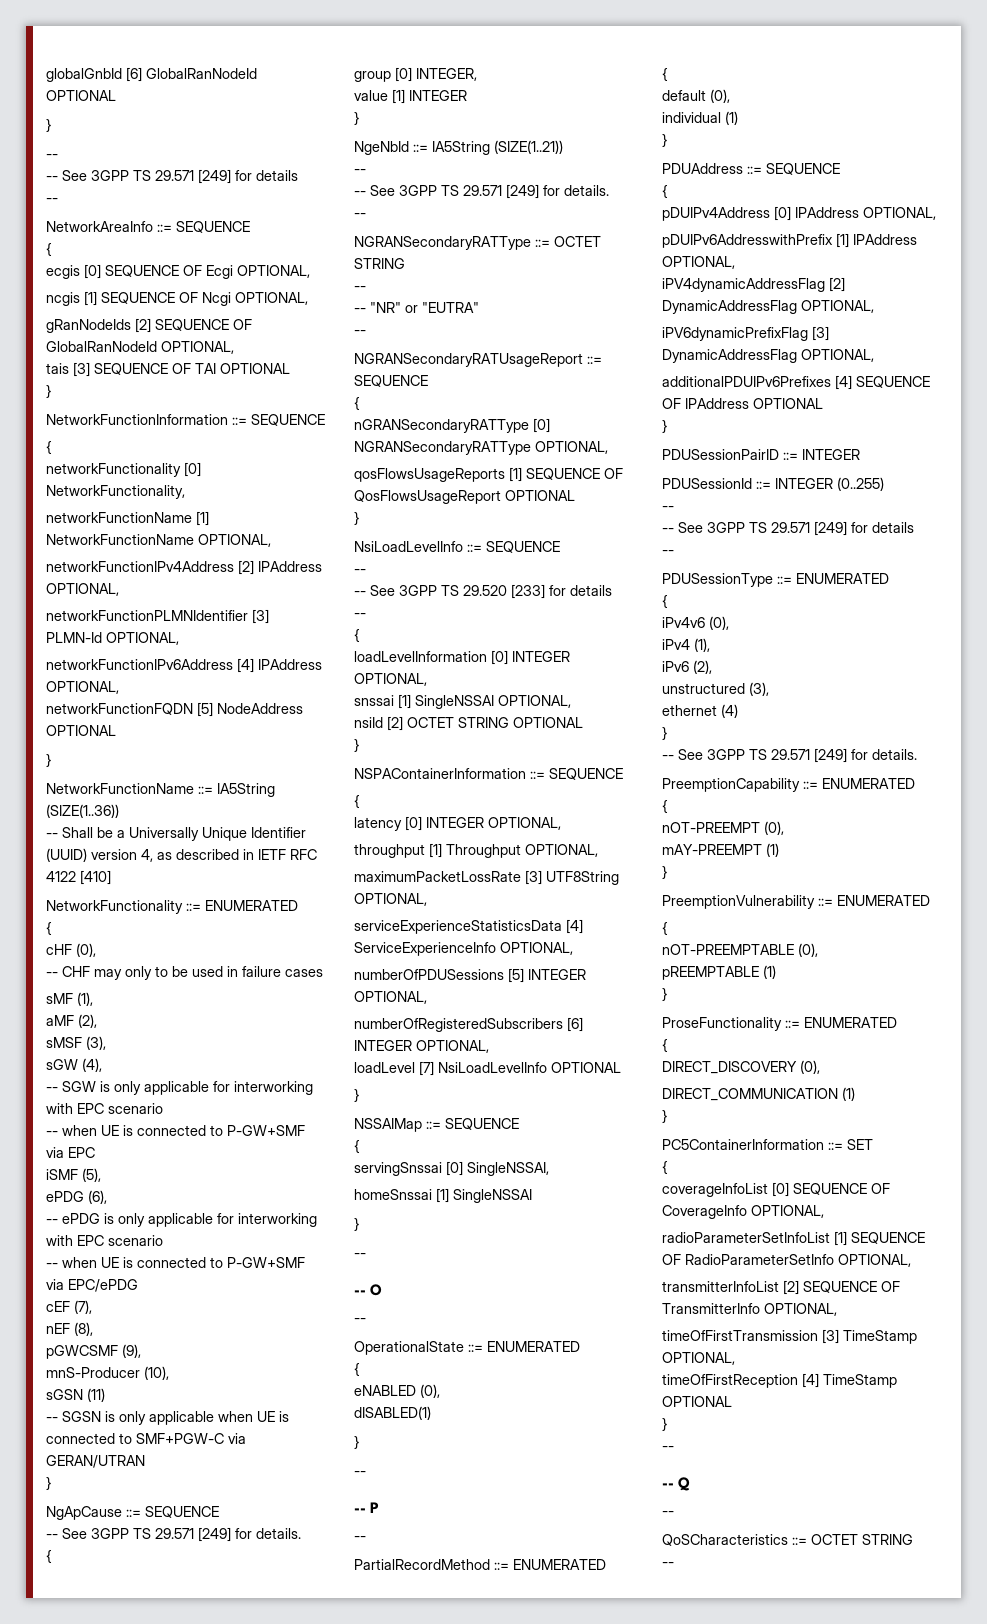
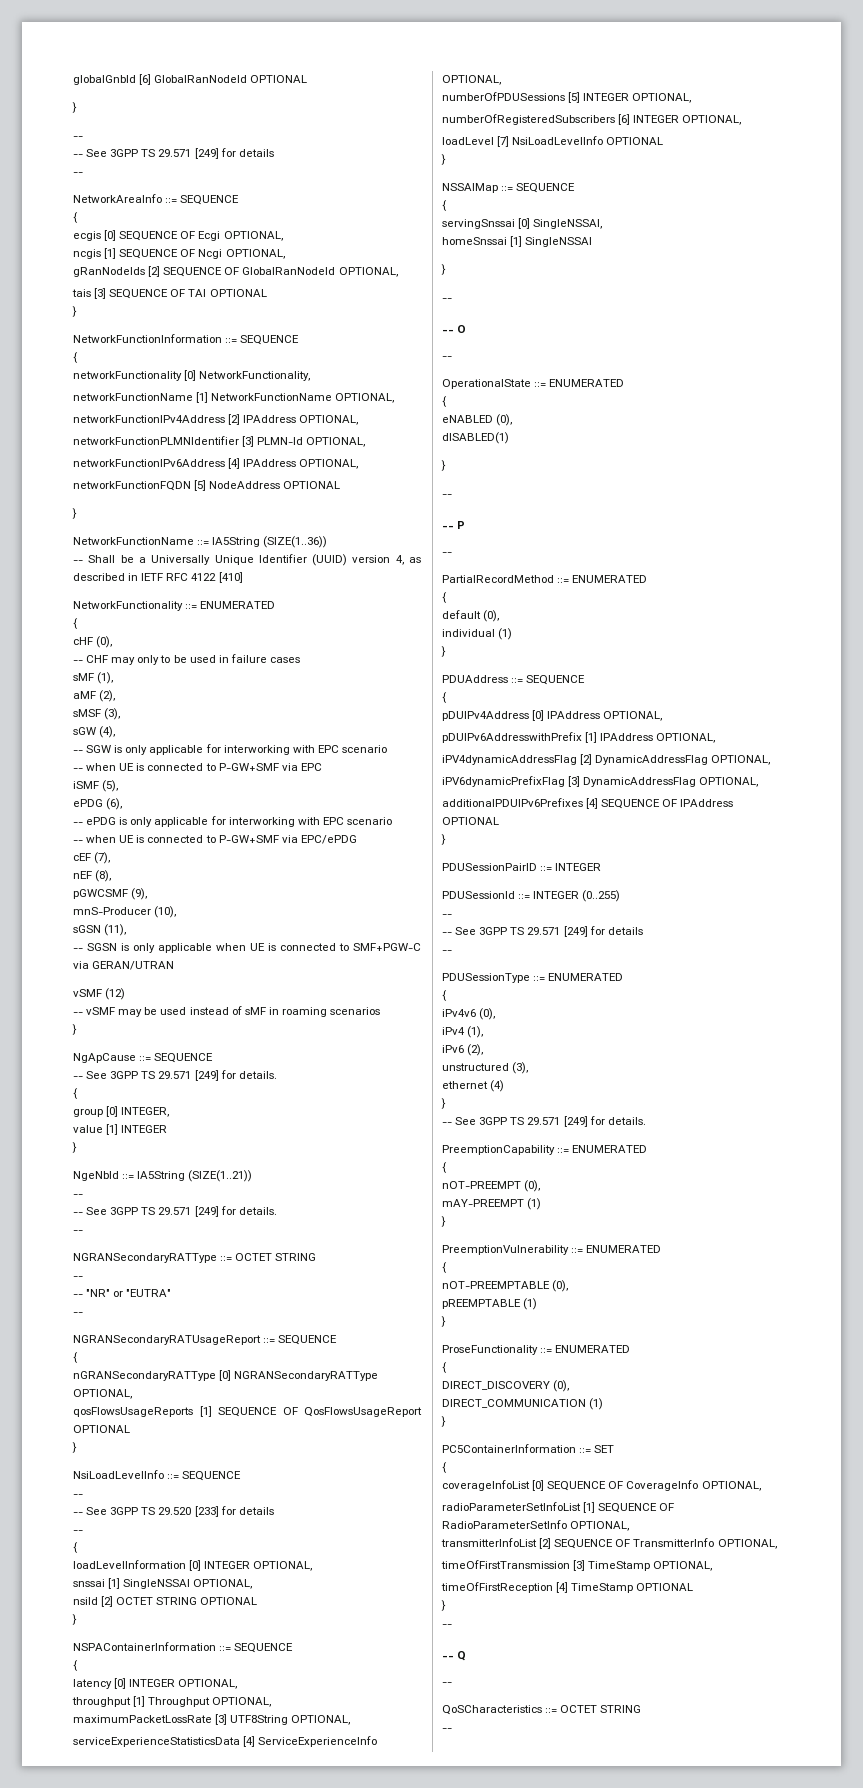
- sGSN (11)
+ sGSN (11),
+ vSMF (12)
+ -- vSMF may be used instead of sMF in roaming scenarios

